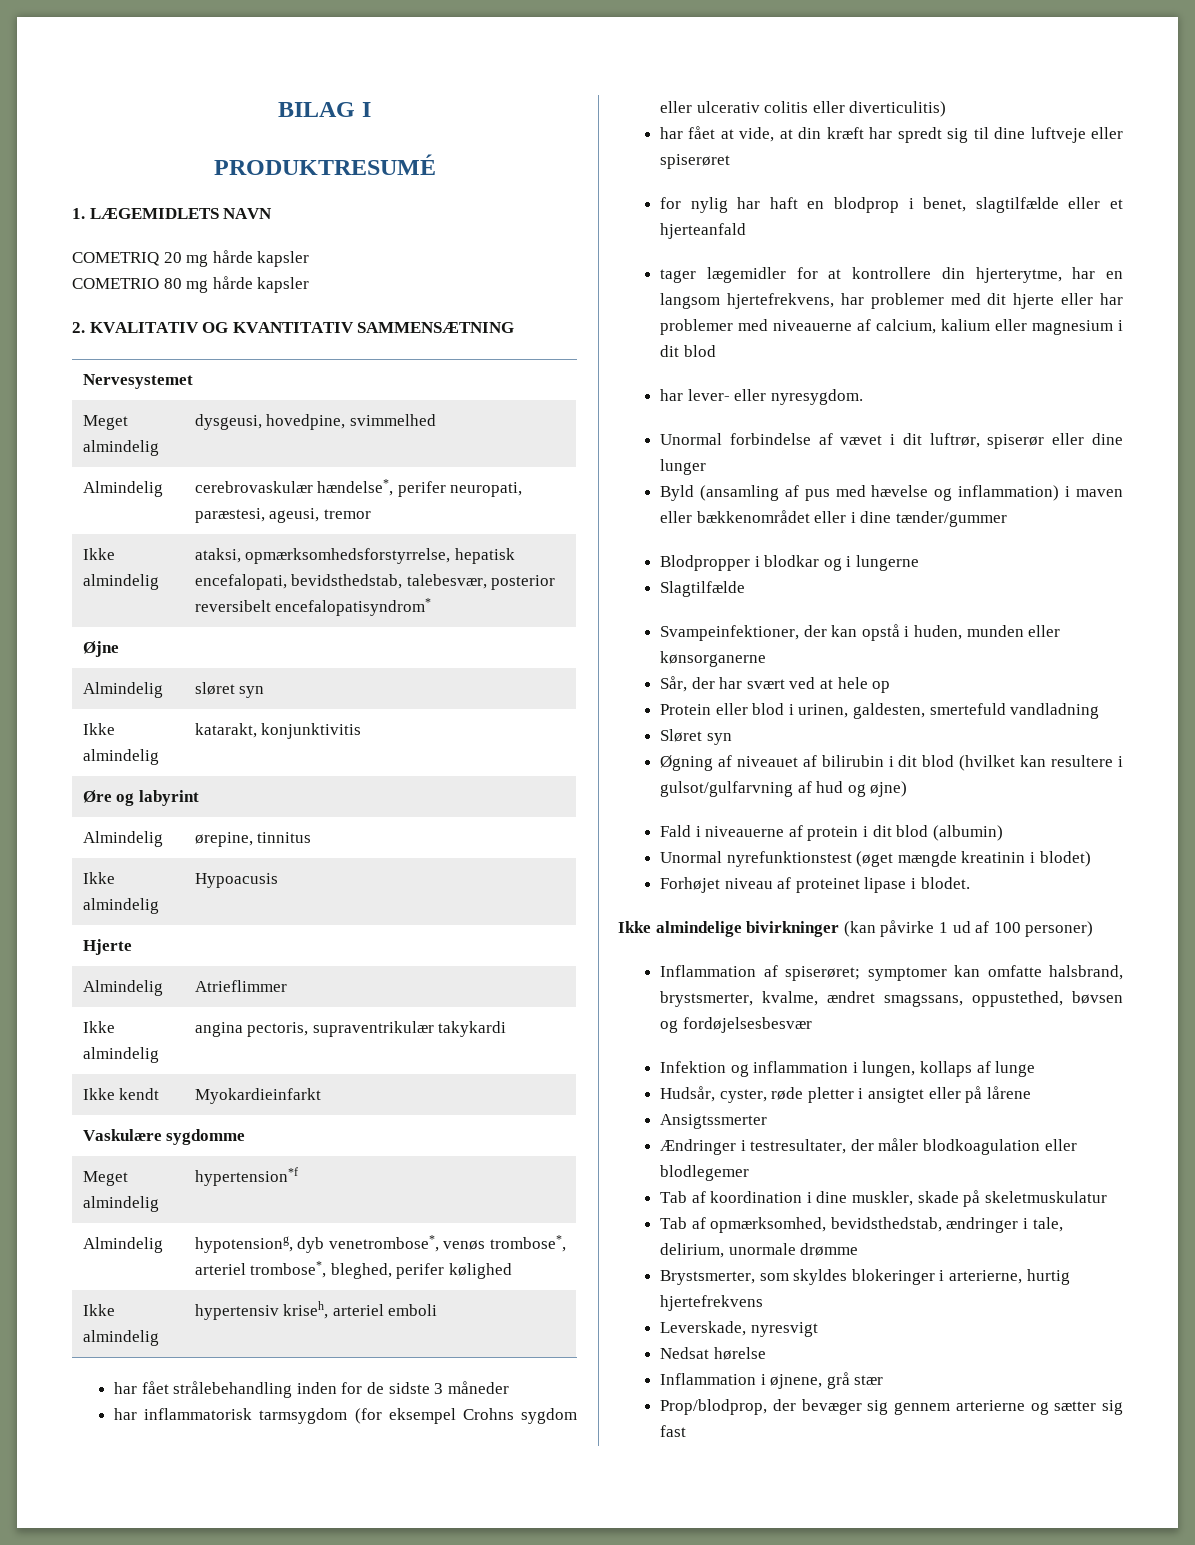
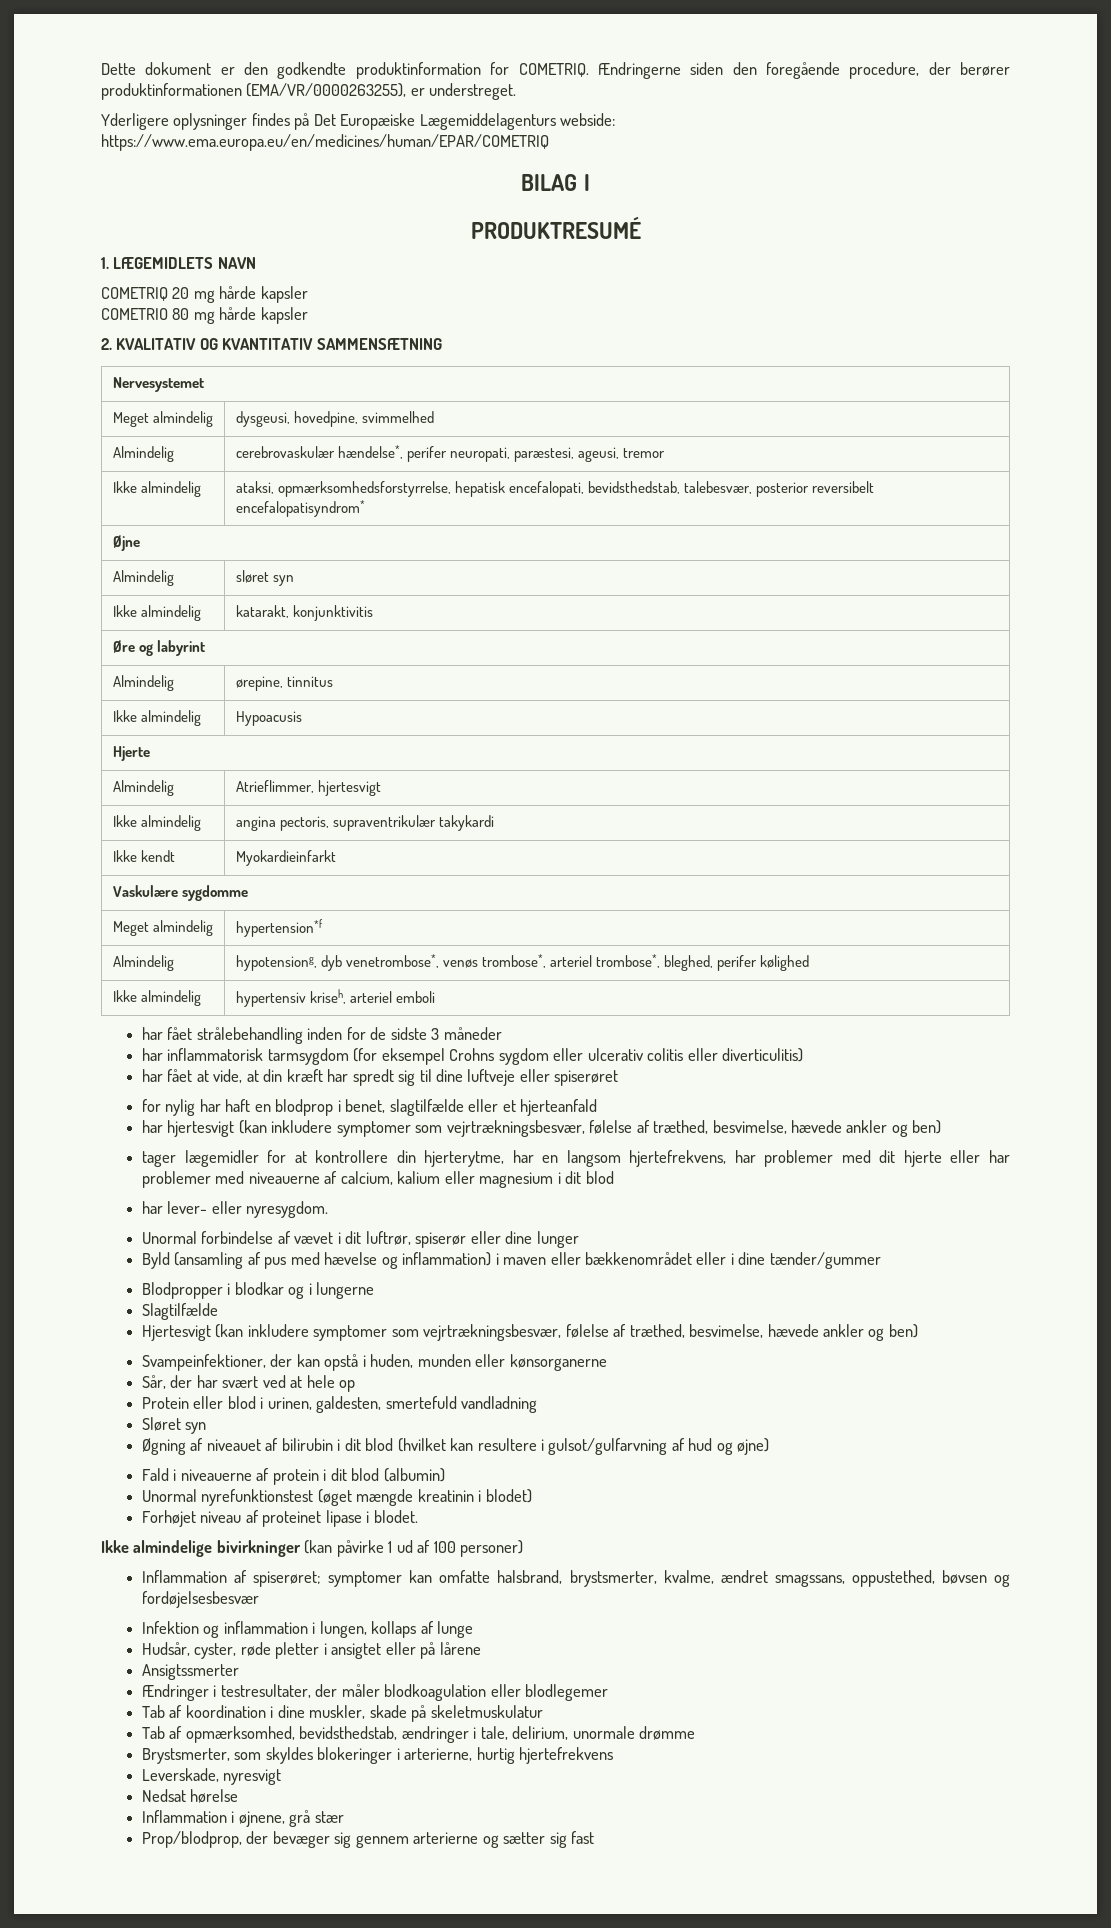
+ Dette dokument er den godkendte produktinformation for COMETRIQ. Ændringerne siden den foregående procedure, der berører produktinformationen (EMA/VR/0000263255), er understreget.
+ Yderligere oplysninger findes på Det Europæiske Lægemiddelagenturs webside: https://www.ema.europa.eu/en/medicines/human/EPAR/COMETRIQ
- Almindelig | Atrieflimmer
+ Almindelig | Atrieflimmer, hjertesvigt
+ har hjertesvigt (kan inkludere symptomer som vejrtrækningsbesvær, følelse af træthed, besvimelse, hævede ankler og ben)
+ Hjertesvigt (kan inkludere symptomer som vejrtrækningsbesvær, følelse af træthed, besvimelse, hævede ankler og ben)

